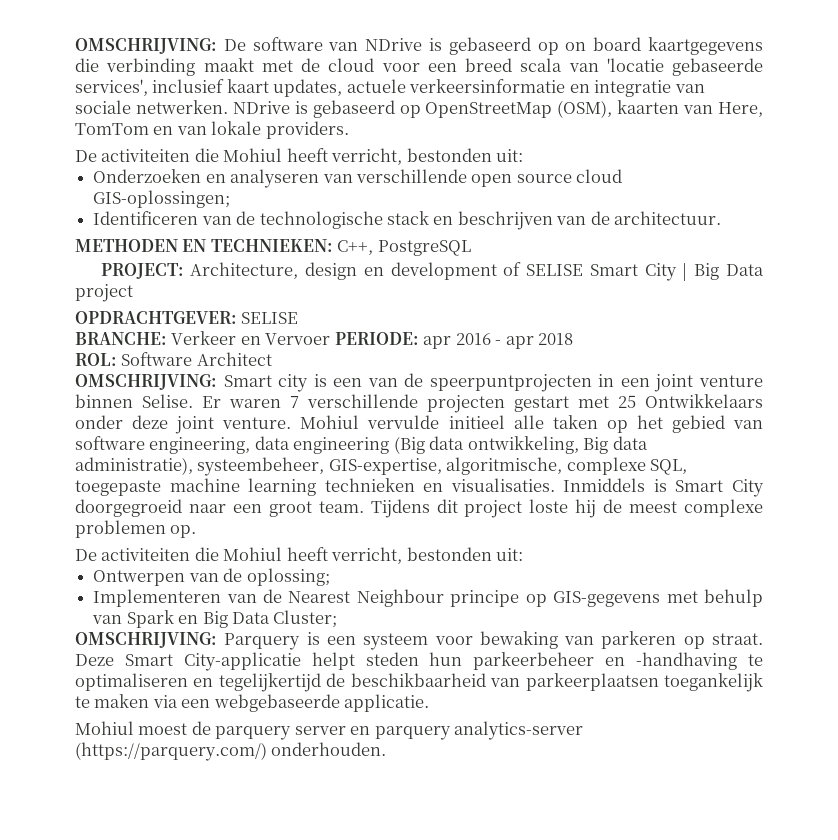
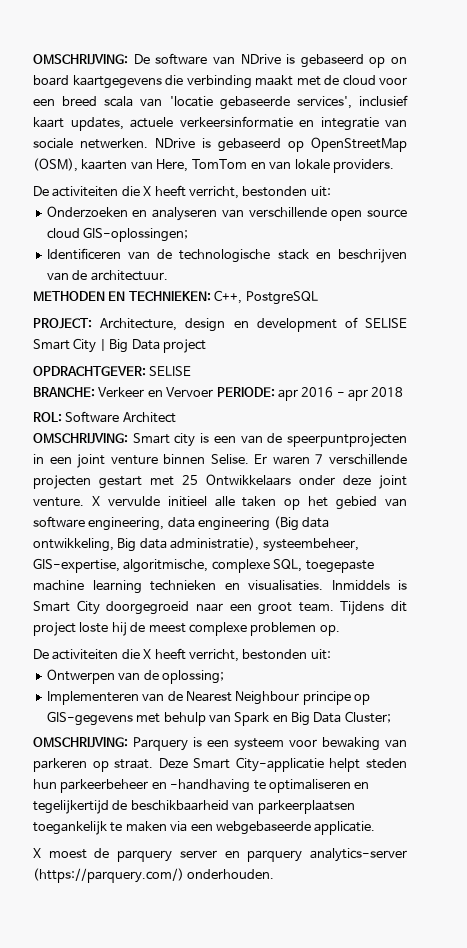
  NDrive is gebaseerd op OpenStreetMap (OSM), kaarten van Here, TomTom en van lokale providers.
- De activiteiten die Mohiul heeft verricht, bestonden uit:
+ De activiteiten die X heeft verricht, bestonden uit:
- Mohiul vervulde initieel alle taken op het gebied van software engineering, data engineering (Big data ontwikkeling, Big data administratie), systeembeheer, GIS-expertise, algoritmische, complexe SQL, toegepaste machine learning technieken en visualisaties.
+ X vervulde initieel alle taken op het gebied van software engineering, data engineering (Big data ontwikkeling, Big data administratie), systeembeheer, GIS-expertise, algoritmische, complexe SQL, toegepaste machine learning technieken en visualisaties.
  Tijdens dit project loste hij de meest complexe problemen op.
- De activiteiten die Mohiul heeft verricht, bestonden uit:
+ De activiteiten die X heeft verricht, bestonden uit:
- Mohiul moest de parquery server en parquery analytics-server (https://parquery.com/) onderhouden.
+ X moest de parquery server en parquery analytics-server (https://parquery.com/) onderhouden.

